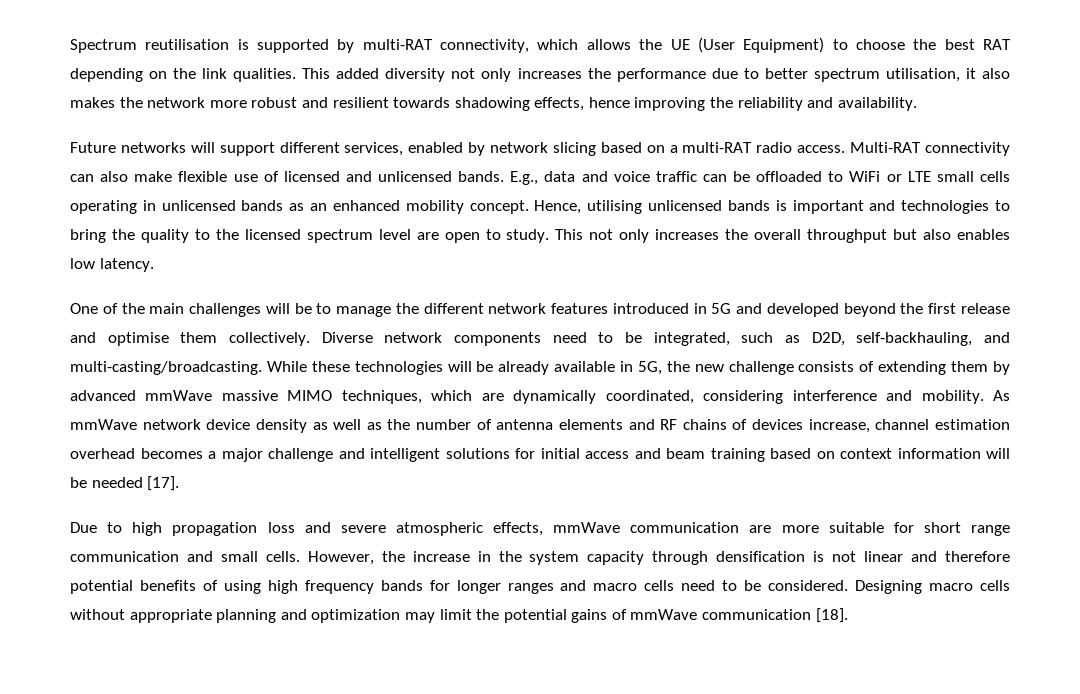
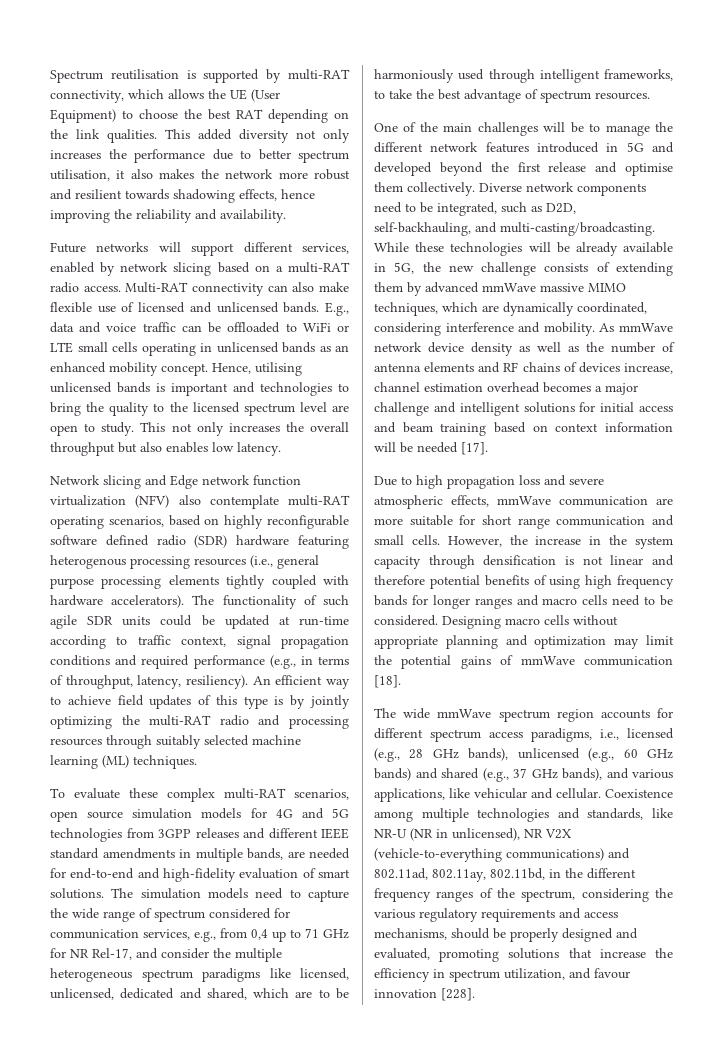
+ Network slicing and Edge network function virtualization (NFV) also contemplate multi-RAT operating scenarios, based on highly reconfigurable software defined radio (SDR) hardware featuring heterogenous processing resources (i.e., general purpose processing elements tightly coupled with hardware accelerators). The functionality of such agile SDR units could be updated at run-time according to traffic context, signal propagation conditions and required performance (e.g., in terms of throughput, latency, resiliency). An efficient way to achieve field updates of this type is by jointly optimizing the multi-RAT radio and processing resources through suitably selected machine learning (ML) techniques.
+ To evaluate these complex multi-RAT scenarios, open source simulation models for 4G and 5G technologies from 3GPP releases and different IEEE standard amendments in multiple bands, are needed for end-to-end and high-fidelity evaluation of smart solutions. The simulation models need to capture the wide range of spectrum considered for communication services, e.g., from 0,4 up to 71 GHz for NR Rel-17, and consider the multiple heterogeneous spectrum paradigms like licensed, unlicensed, dedicated and shared, which are to be harmoniously used through intelligent frameworks, to take the best advantage of spectrum resources.
+ The wide mmWave spectrum region accounts for different spectrum access paradigms, i.e., licensed (e.g., 28 GHz bands), unlicensed (e.g., 60 GHz bands) and shared (e.g., 37 GHz bands), and various applications, like vehicular and cellular. Coexistence among multiple technologies and standards, like NR-U (NR in unlicensed), NR V2X (vehicle-to-everything communications) and 802.11ad, 802.11ay, 802.11bd, in the different frequency ranges of the spectrum, considering the various regulatory requirements and access mechanisms, should be properly designed and evaluated, promoting solutions that increase the efficiency in spectrum utilization, and favour innovation [228].

